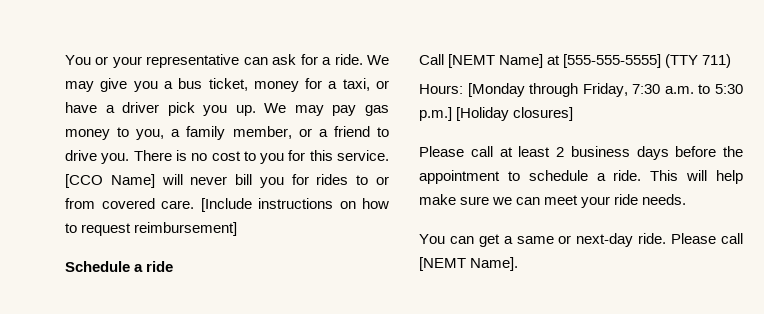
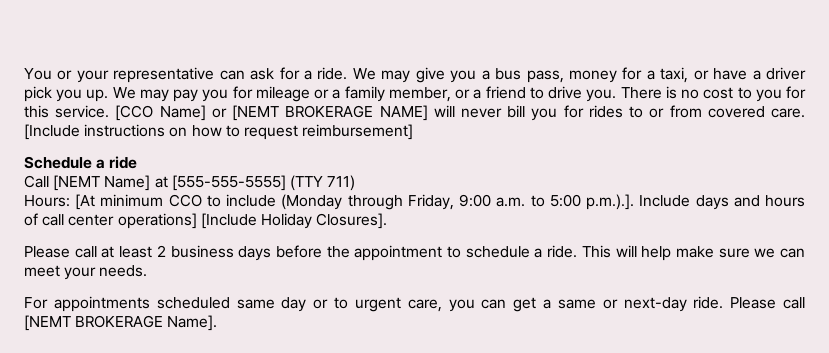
- We may give you a bus ticket, money for a taxi, or have a driver pick you up.
+ We may give you a bus pass, money for a taxi, or have a driver pick you up.
- We may pay gas money to you, a family member, or a friend to drive you.
+ We may pay you for mileage or a family member, or a friend to drive you.
- [CCO Name] will never bill you for rides to or from covered care.
+ [CCO Name] or [NEMT BROKERAGE NAME] will never bill you for rides to or from covered care.
- Hours: [Monday through Friday, 7:30 a.m. to 5:30 p.m.] [Holiday closures]
+ Hours: [At minimum CCO to include (Monday through Friday, 9:00 a.m. to 5:00 p.m.).]. Include days and hours of call center operations] [Include Holiday Closures].
- This will help make sure we can meet your ride needs.
+ This will help make sure we can meet your needs.
- You can get a same or next-day ride.
+ For appointments scheduled same day or to urgent care, you can get a same or next-day ride.
- Please call [NEMT Name].
+ Please call [NEMT BROKERAGE Name].

